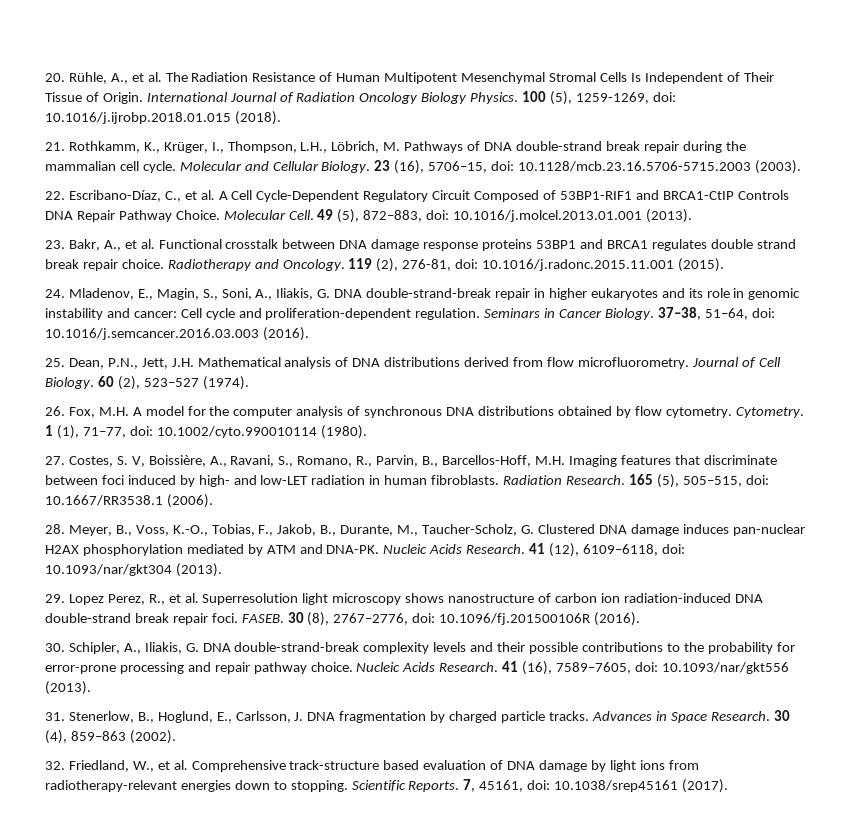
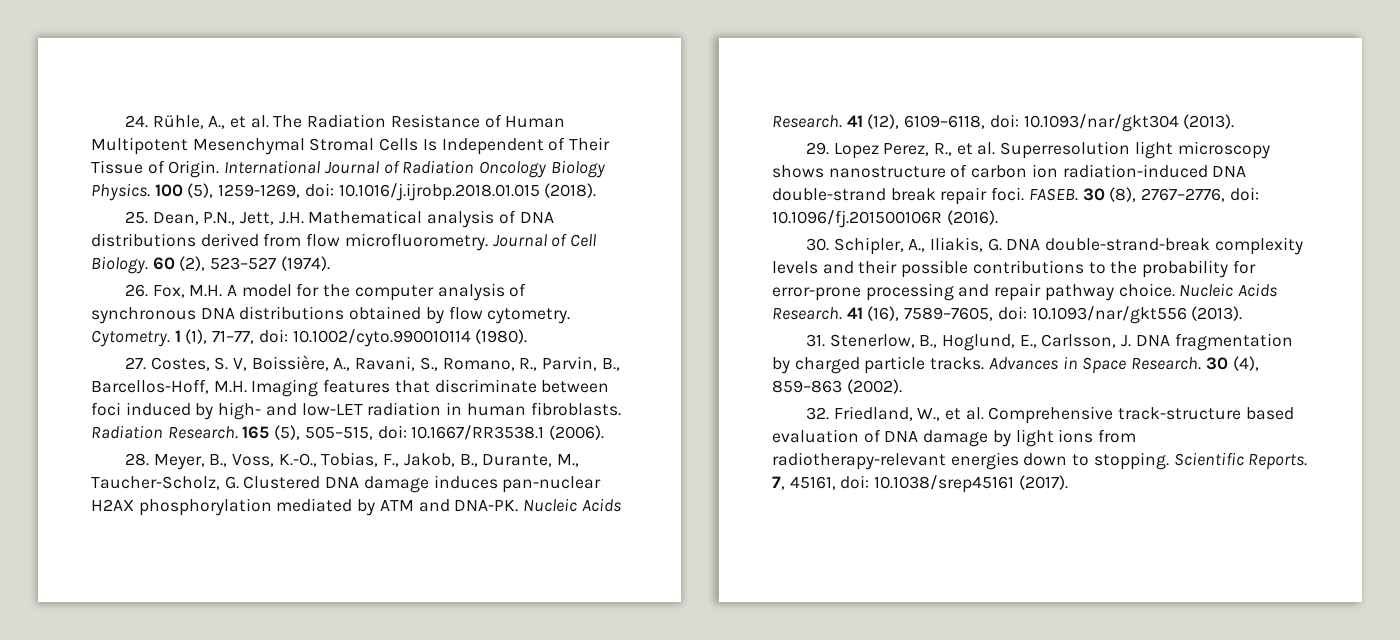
- 20. Rühle, A., et al. The Radiation Resistance of Human Multipotent Mesenchymal Stromal Cells Is Independent of Their Tissue of Origin.
+ 24. Rühle, A., et al. The Radiation Resistance of Human Multipotent Mesenchymal Stromal Cells Is Independent of Their Tissue of Origin.
- 21. Rothkamm, K., Krüger, I., Thompson, L.H., Löbrich, M. Pathways of DNA double-strand break repair during the mammalian cell cycle. Molecular and Cellular Biology. 23 (16), 5706–15, doi: 10.1128/mcb.23.16.5706-5715.2003 (2003).
- 22. Escribano-Díaz, C., et al. A Cell Cycle-Dependent Regulatory Circuit Composed of 53BP1-RIF1 and BRCA1-CtIP Controls DNA Repair Pathway Choice. Molecular Cell. 49 (5), 872–883, doi: 10.1016/j.molcel.2013.01.001 (2013).
- 23. Bakr, A., et al. Functional crosstalk between DNA damage response proteins 53BP1 and BRCA1 regulates double strand break repair choice. Radiotherapy and Oncology. 119 (2), 276-81, doi: 10.1016/j.radonc.2015.11.001 (2015).
- 24. Mladenov, E., Magin, S., Soni, A., Iliakis, G. DNA double-strand-break repair in higher eukaryotes and its role in genomic instability and cancer: Cell cycle and proliferation-dependent regulation. Seminars in Cancer Biology. 37–38, 51–64, doi: 10.1016/j.semcancer.2016.03.003 (2016).

